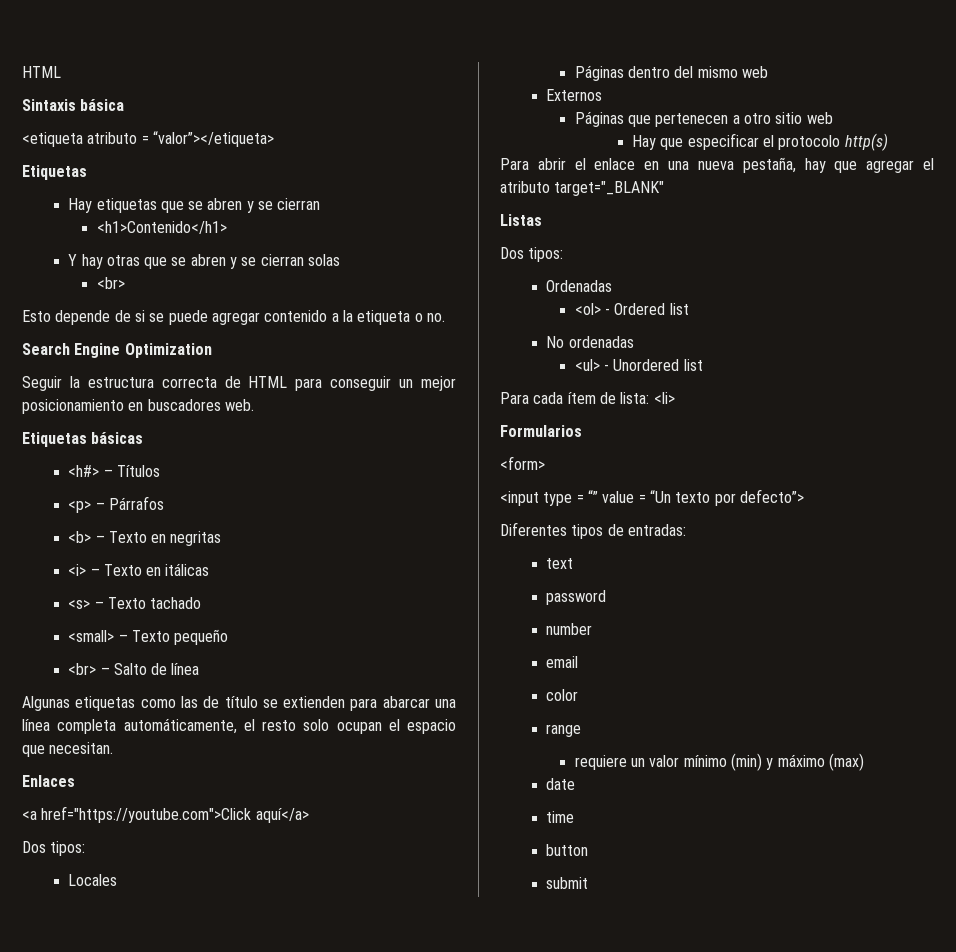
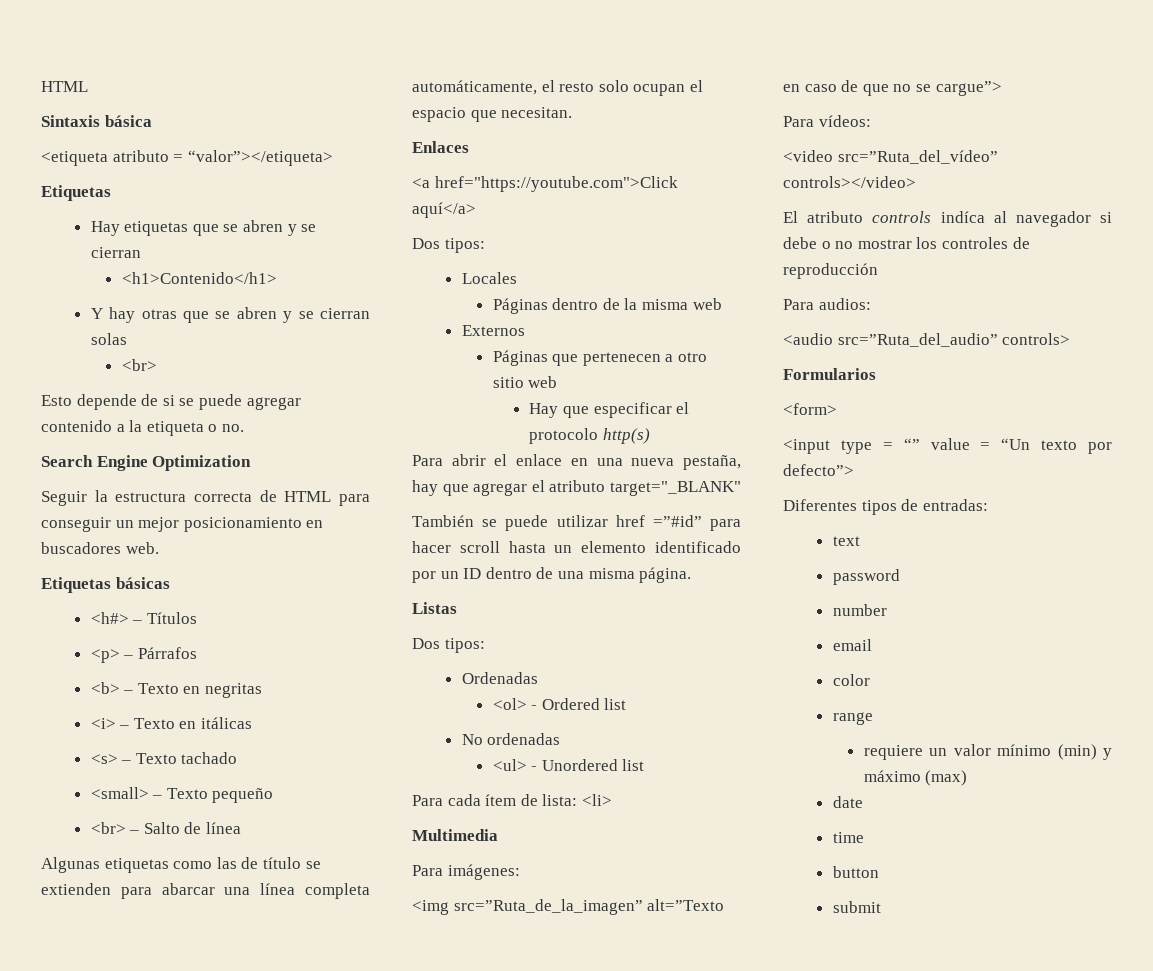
- Páginas dentro del mismo web
+ Páginas dentro de la misma web
+ También se puede utilizar href =”#id” para hacer scroll hasta un elemento identificado por un ID dentro de una misma página.
+ Multimedia
+ Para imágenes:
+ <img src=”Ruta_de_la_imagen” alt=”Texto en caso de que no se cargue”>
+ Para vídeos:
+ <video src=”Ruta_del_vídeo” controls></video>
+ El atributo controls indíca al navegador si debe o no mostrar los controles de reproducción
+ Para audios:
+ <audio src=”Ruta_del_audio” controls>

